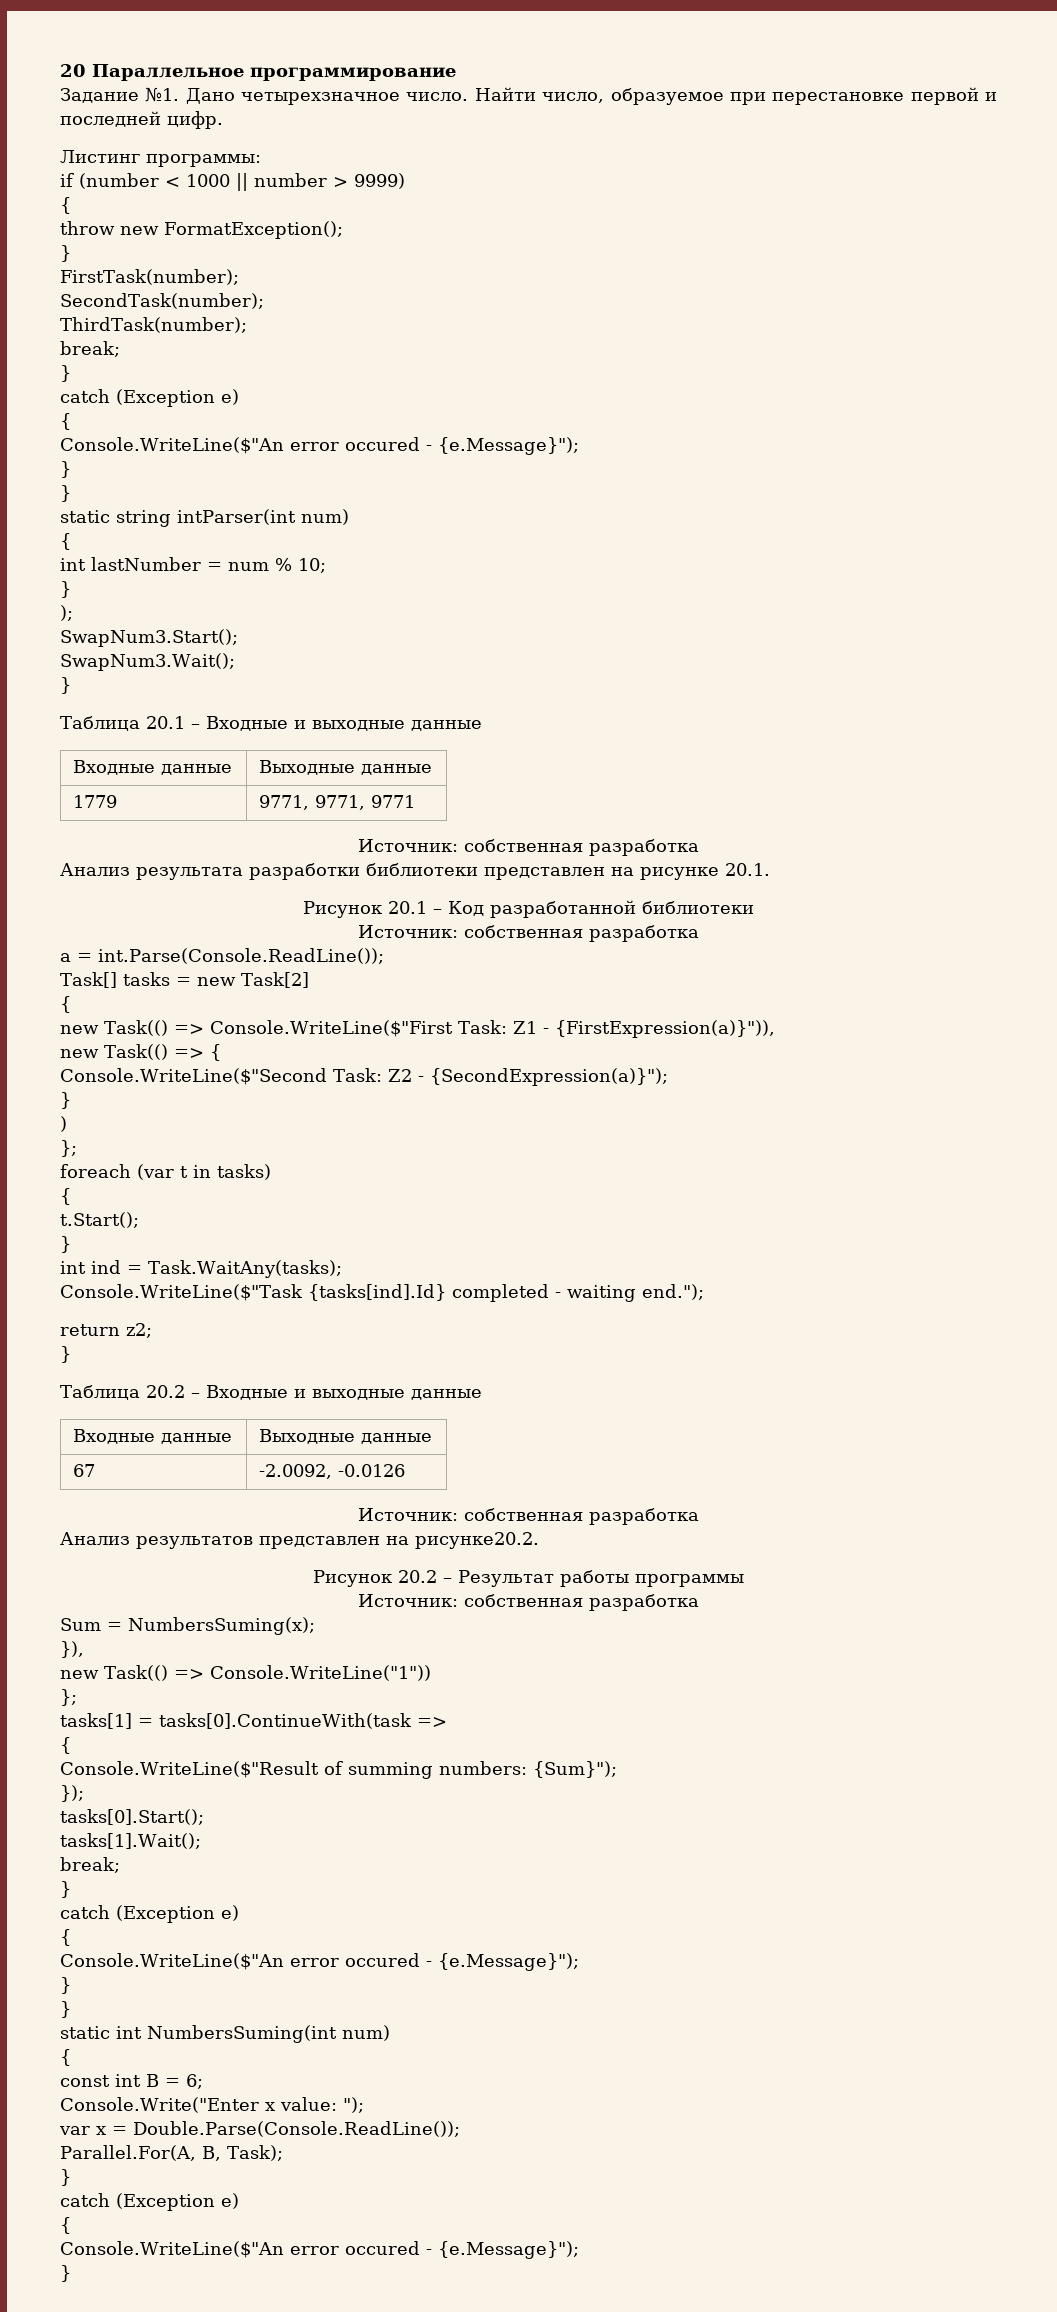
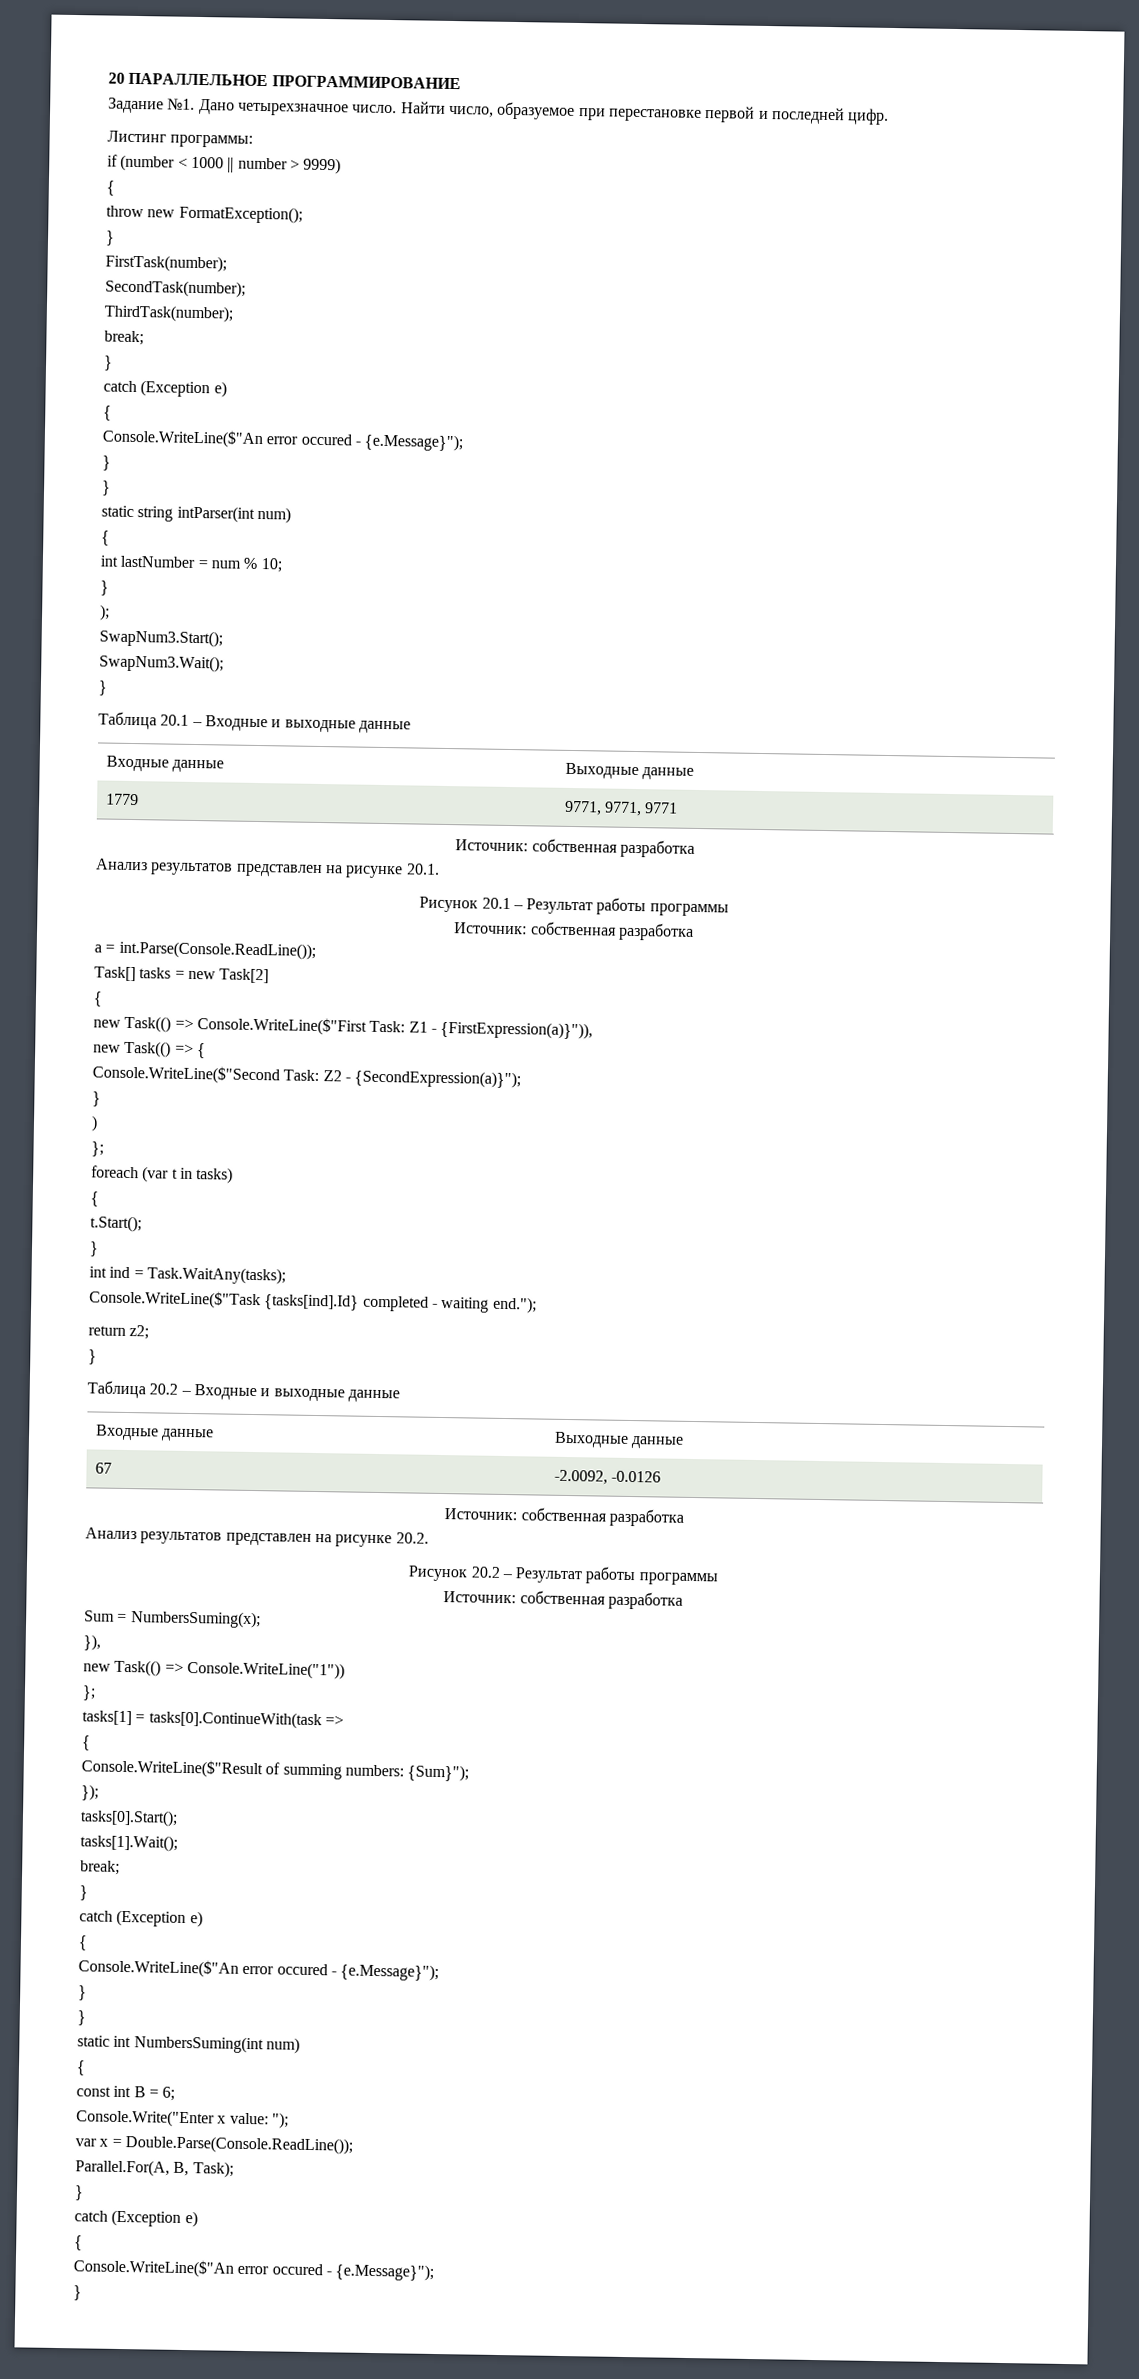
- 20 Параллельное программирование
+ 20 ПАРАЛЛЕЛЬНОЕ ПРОГРАММИРОВАНИЕ
- Анализ результата разработки библиотеки представлен на рисунке 20.1.
+ Анализ результатов представлен на рисунке 20.1.
- Рисунок 20.1 – Код разработанной библиотеки
+ Рисунок 20.1 – Результат работы программы
- Анализ результатов представлен на рисунке20.2.
+ Анализ результатов представлен на рисунке 20.2.

